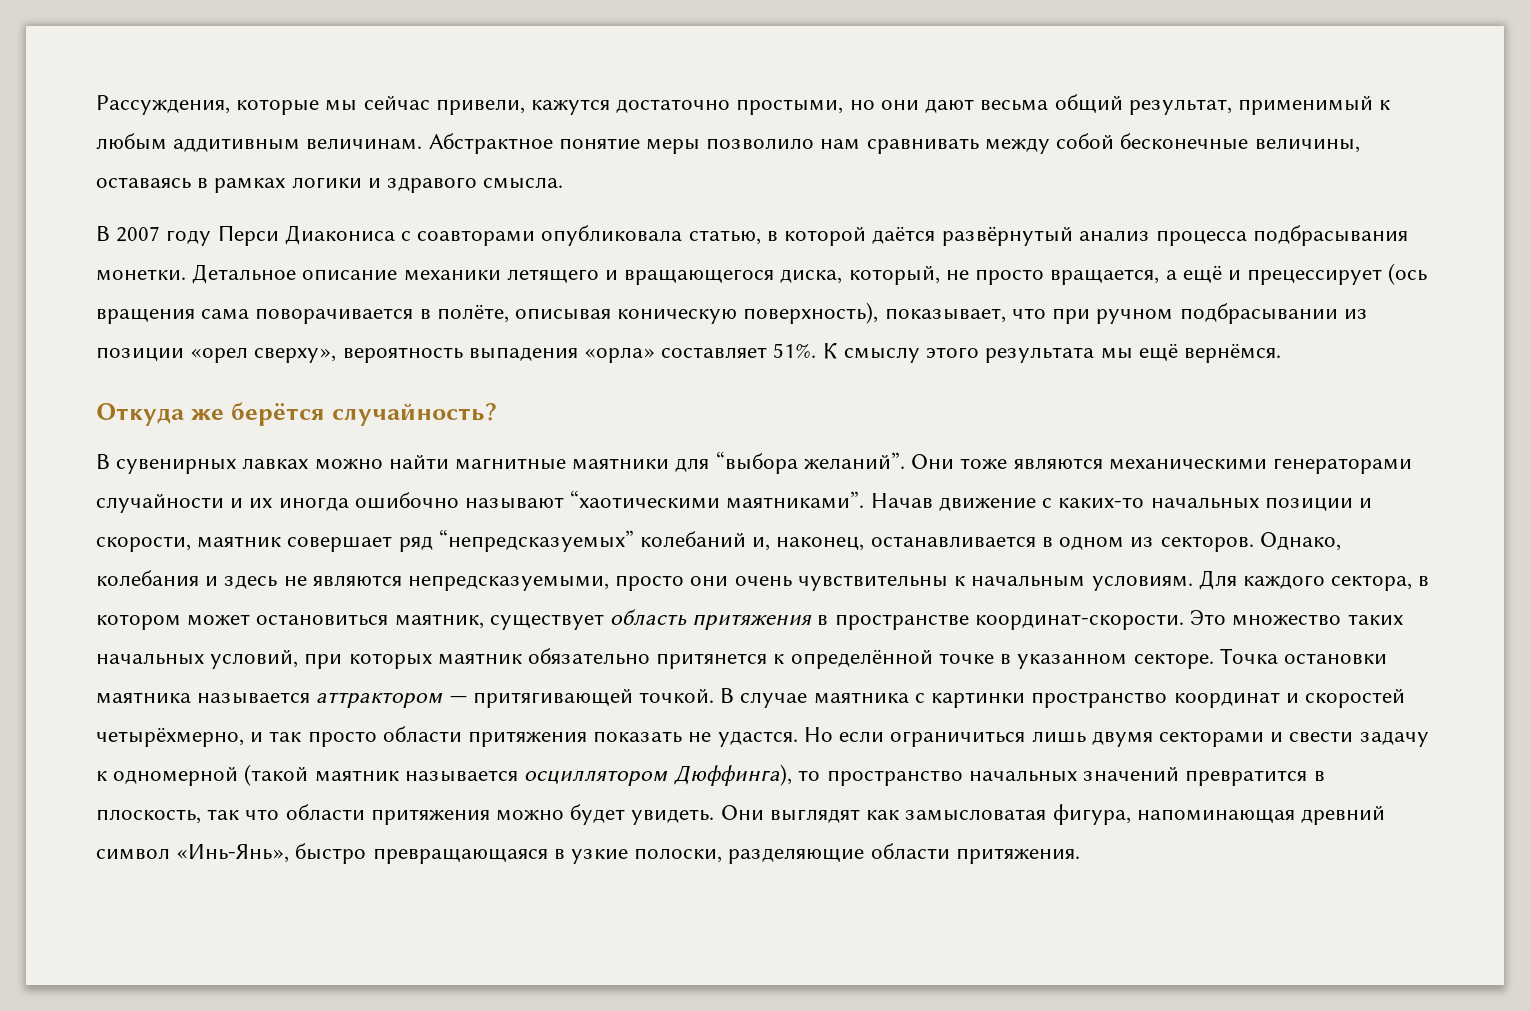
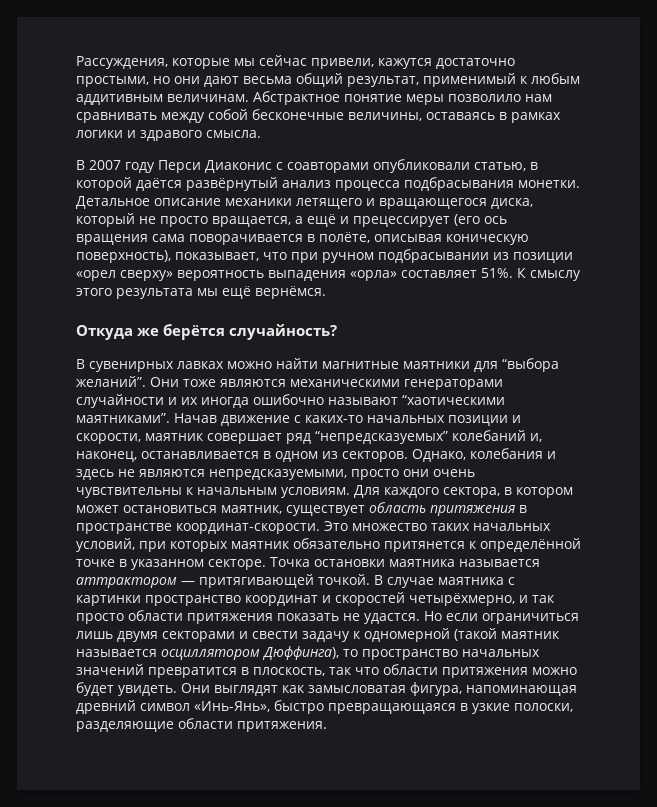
- В 2007 году Перси Диакониса с соавторами опубликовала статью, в которой даётся развёрнутый анализ процесса подбрасывания монетки.
+ В 2007 году Перси Диаконис с соавторами опубликовали статью, в которой даётся развёрнутый анализ процесса подбрасывания монетки.
- Детальное описание механики летящего и вращающегося диска, который, не просто вращается, а ещё и прецессирует (ось вращения сама поворачивается в полёте, описывая коническую поверхность), показывает, что при ручном подбрасывании из позиции «орел сверху», вероятность выпадения «орла» составляет 51%.
+ Детальное описание механики летящего и вращающегося диска, который не просто вращается, а ещё и прецессирует (его ось вращения сама поворачивается в полёте, описывая коническую поверхность), показывает, что при ручном подбрасывании из позиции «орел сверху» вероятность выпадения «орла» составляет 51%.

